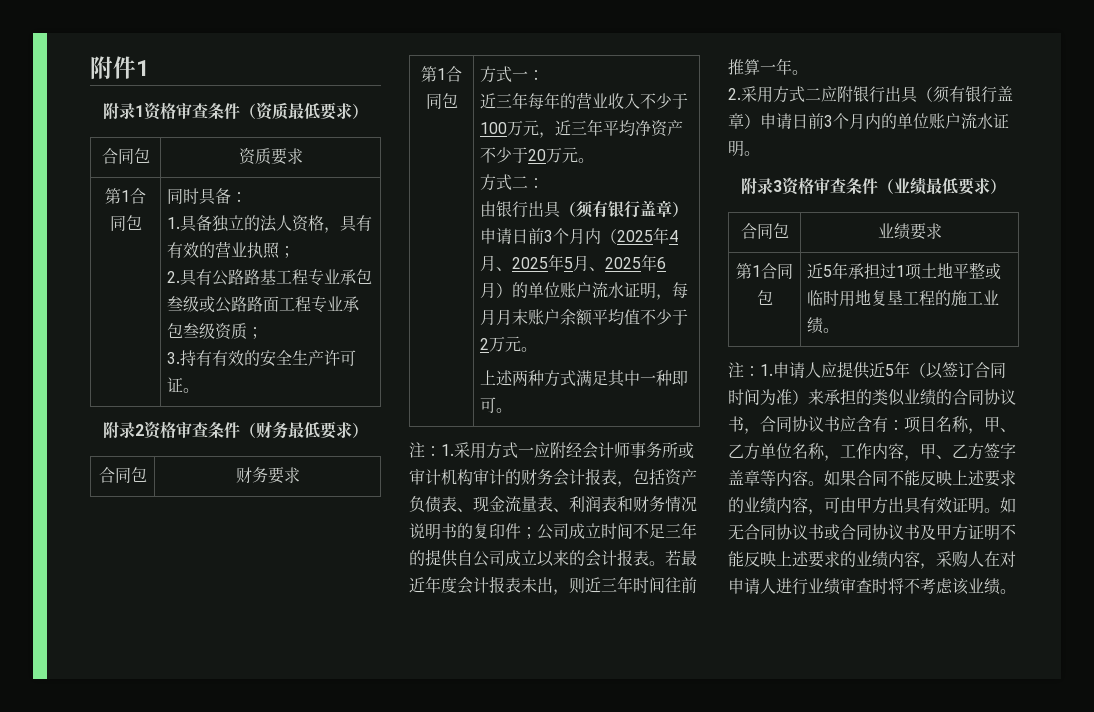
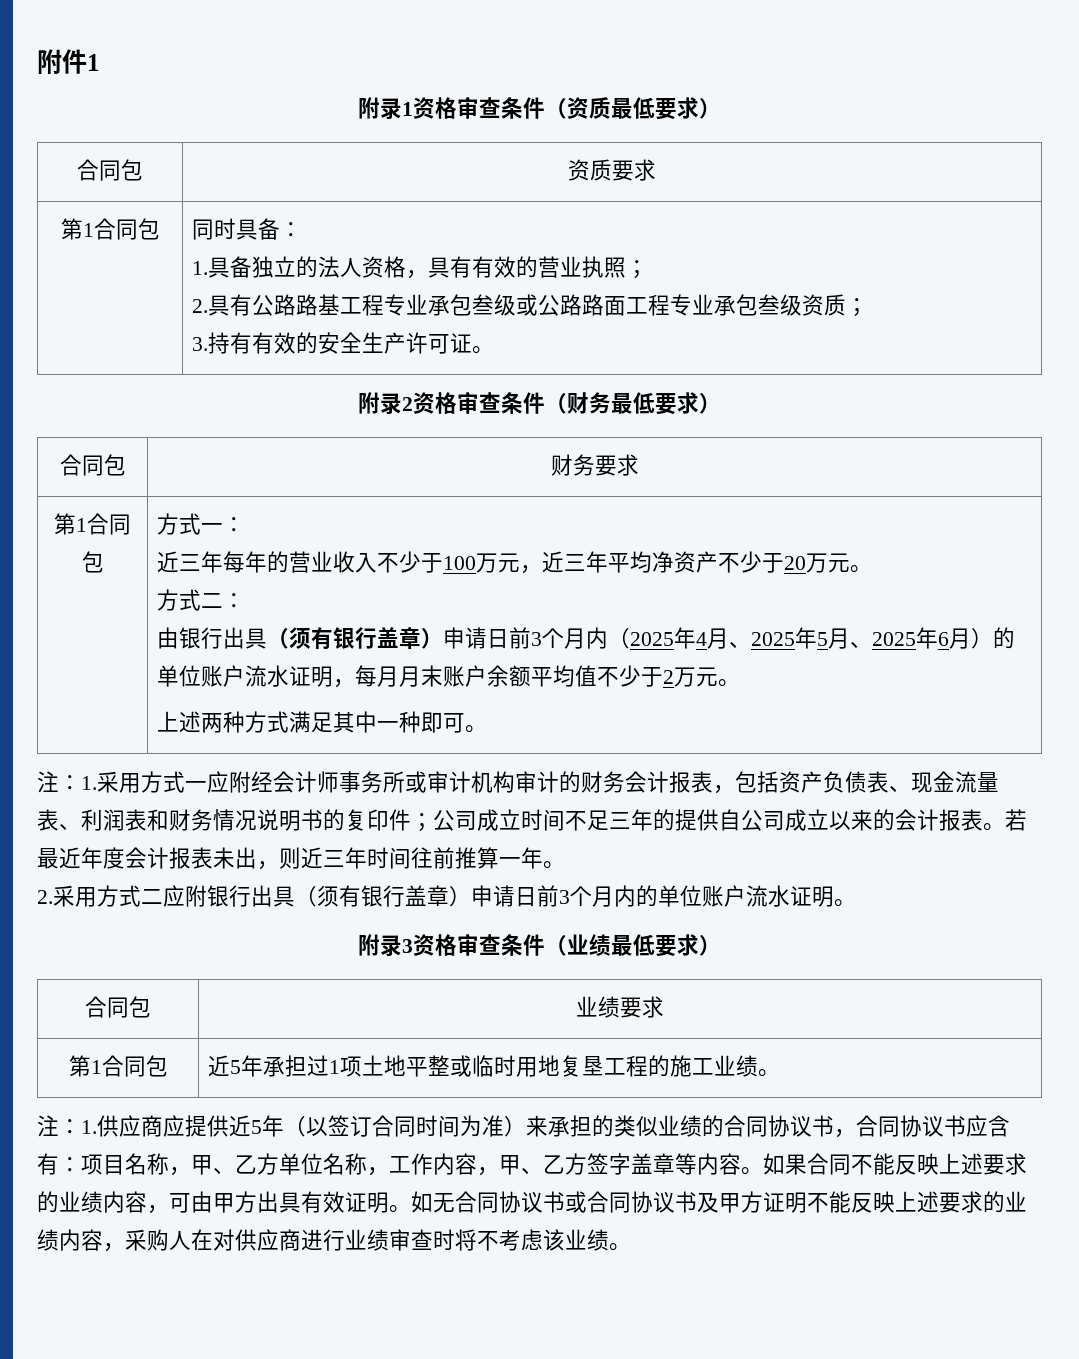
- 注：1.申请人应提供近5年（以签订合同时间为准）来承担的类似业绩的合同协议书，合同协议书应含有：项目名称，甲、乙方单位名称，工作内容，甲、乙方签字盖章等内容。
+ 注：1.供应商应提供近5年（以签订合同时间为准）来承担的类似业绩的合同协议书，合同协议书应含有：项目名称，甲、乙方单位名称，工作内容，甲、乙方签字盖章等内容。
- 如无合同协议书或合同协议书及甲方证明不能反映上述要求的业绩内容，采购人在对申请人进行业绩审查时将不考虑该业绩。
+ 如无合同协议书或合同协议书及甲方证明不能反映上述要求的业绩内容，采购人在对供应商进行业绩审查时将不考虑该业绩。

